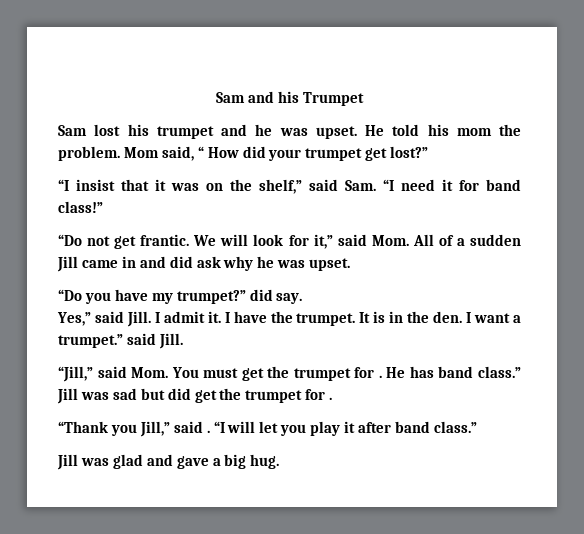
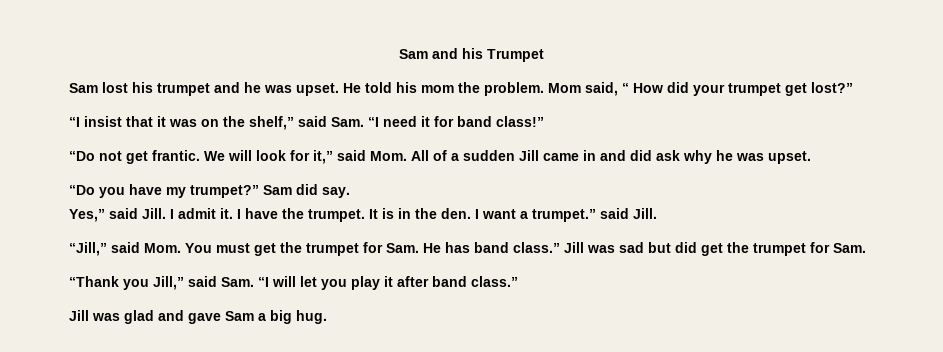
- “Do you have my trumpet?” did say.
+ “Do you have my trumpet?” Sam did say.
- “Jill,” said Mom. You must get the trumpet for . He has band class.”
+ “Jill,” said Mom. You must get the trumpet for Sam. He has band class.”
- Jill was sad but did get the trumpet for .
+ Jill was sad but did get the trumpet for Sam.
- “Thank you Jill,” said . “I will let you play it after band class.”
+ “Thank you Jill,” said Sam. “I will let you play it after band class.”
- Jill was glad and gave a big hug.
+ Jill was glad and gave Sam a big hug.

